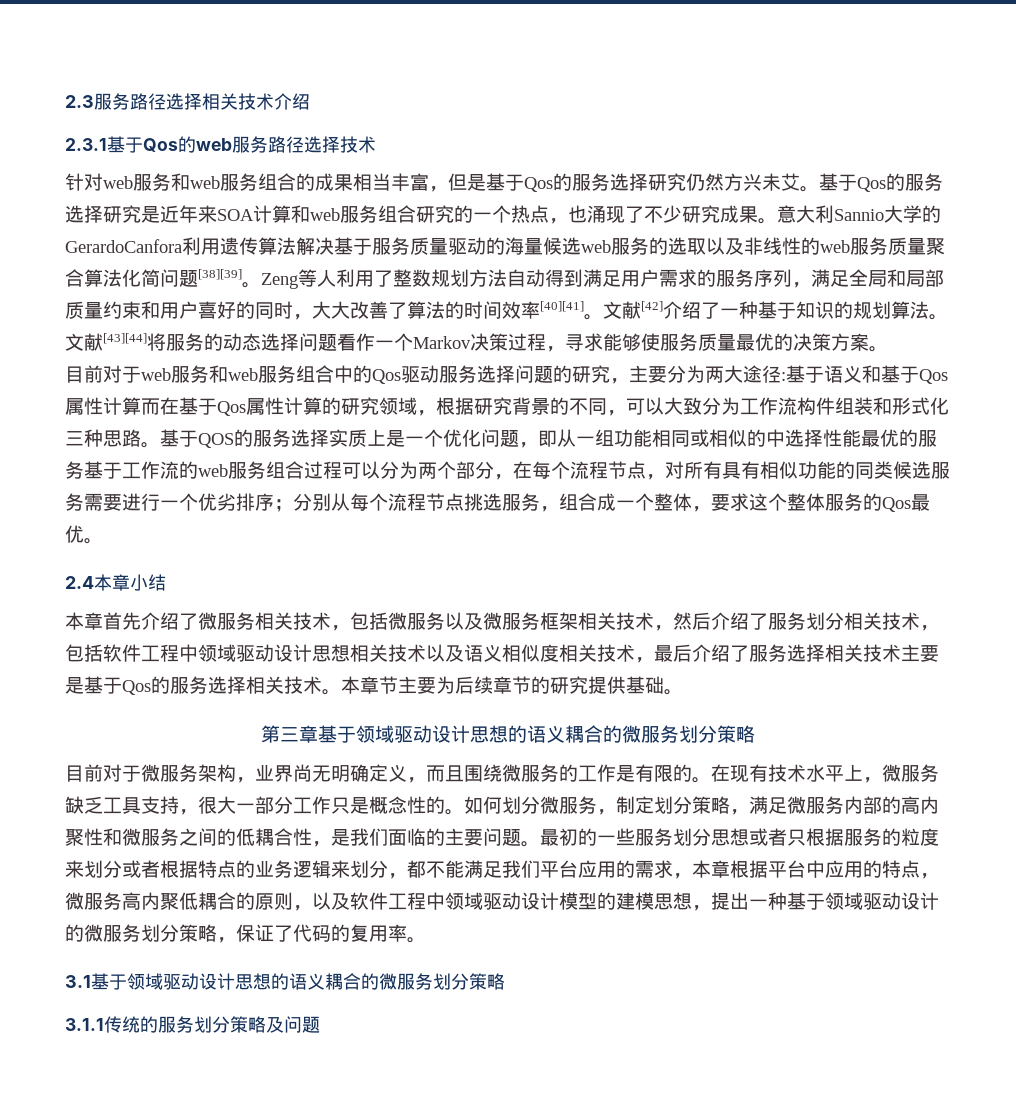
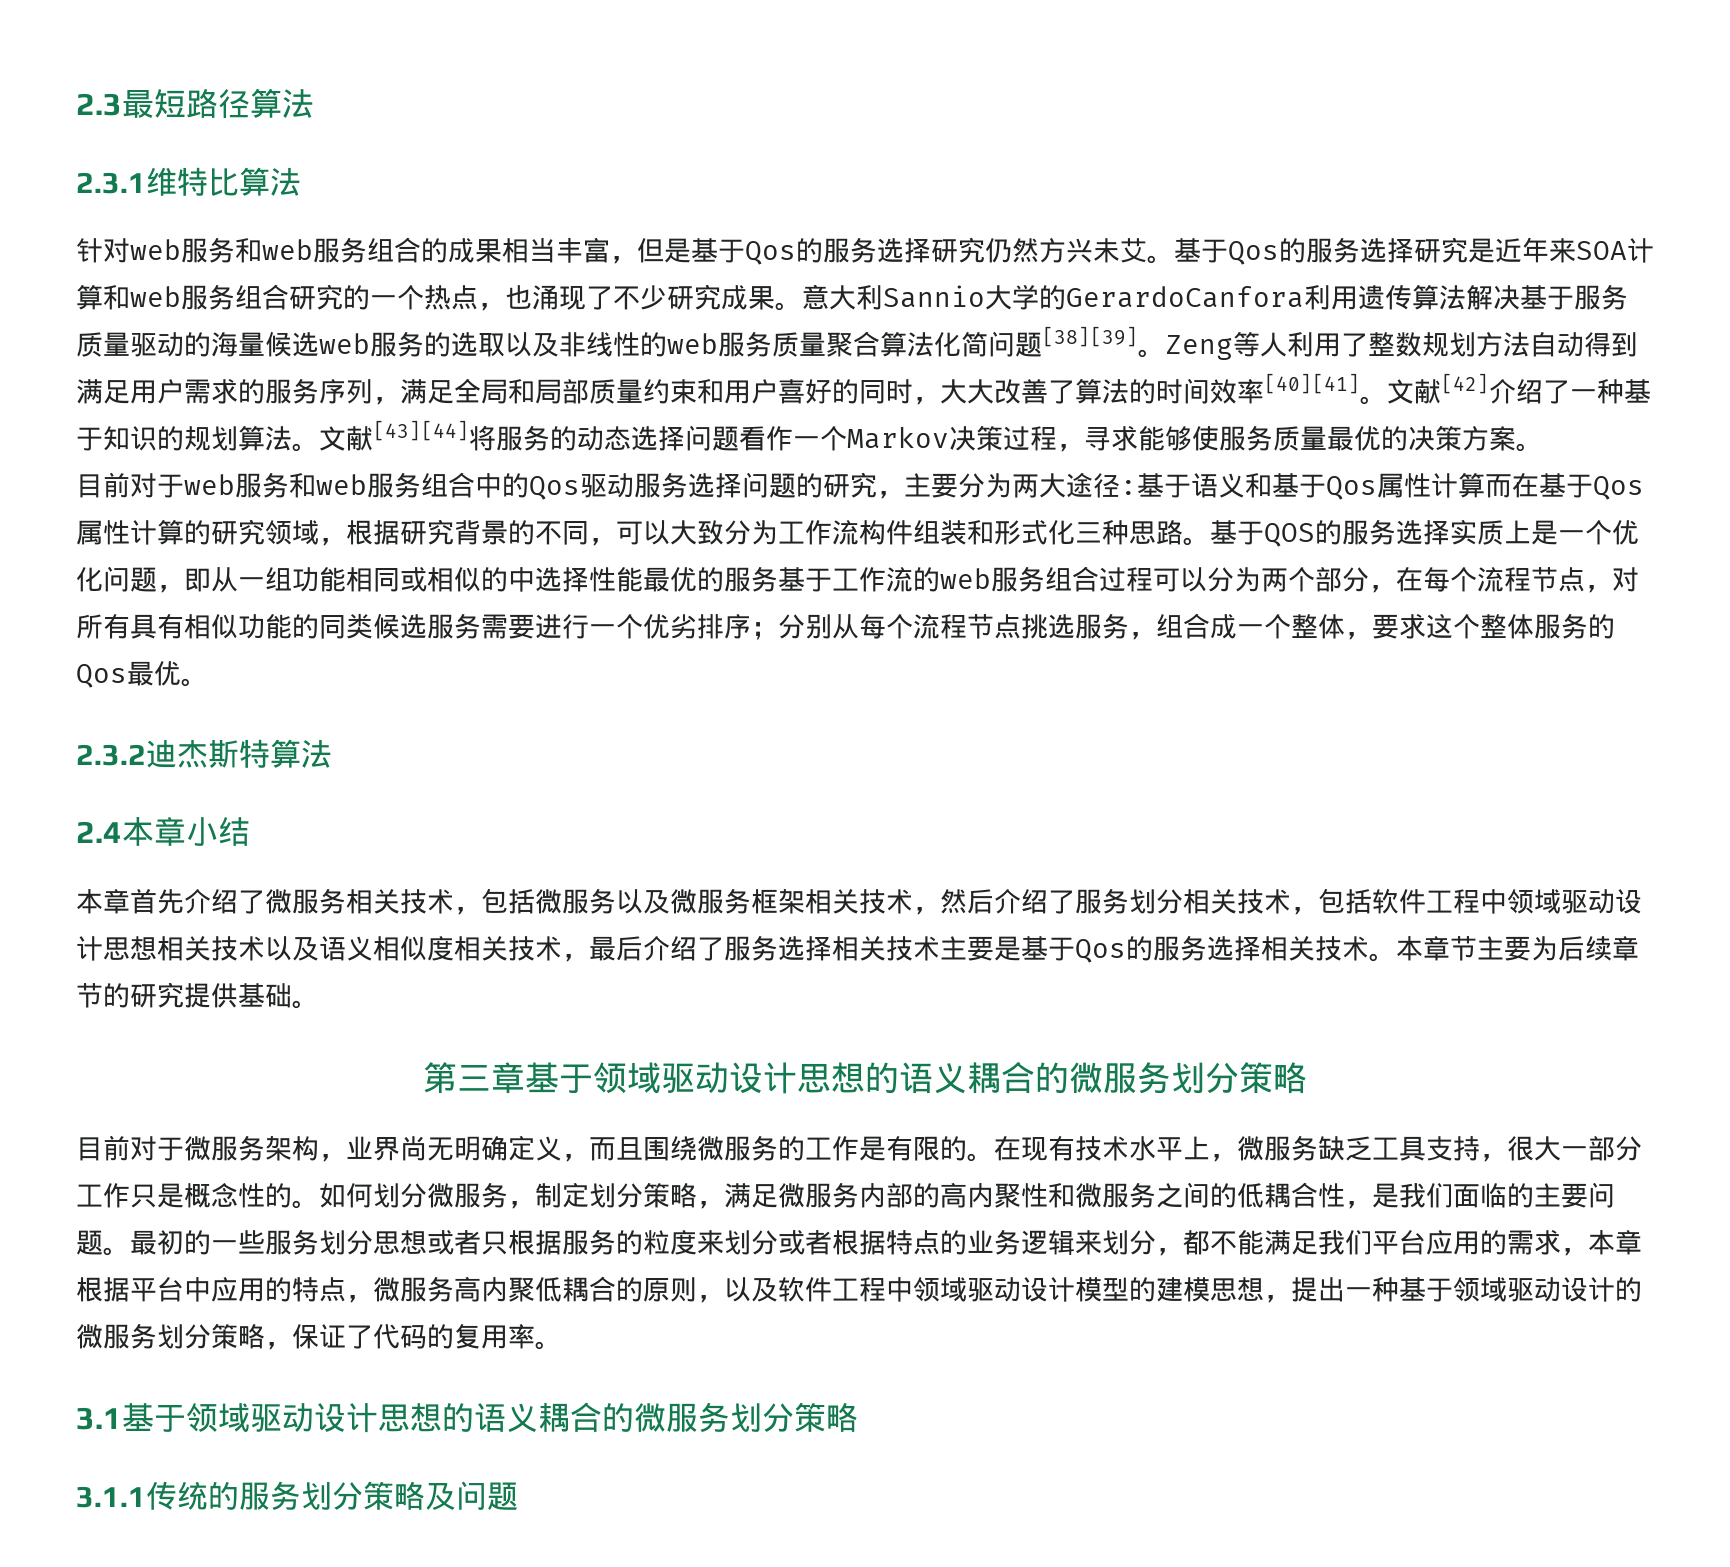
- 2.3服务路径选择相关技术介绍
- 2.3.1基于Qos的web服务路径选择技术
+ 2.3最短路径算法
+ 2.3.1维特比算法
+ 2.3.2迪杰斯特算法

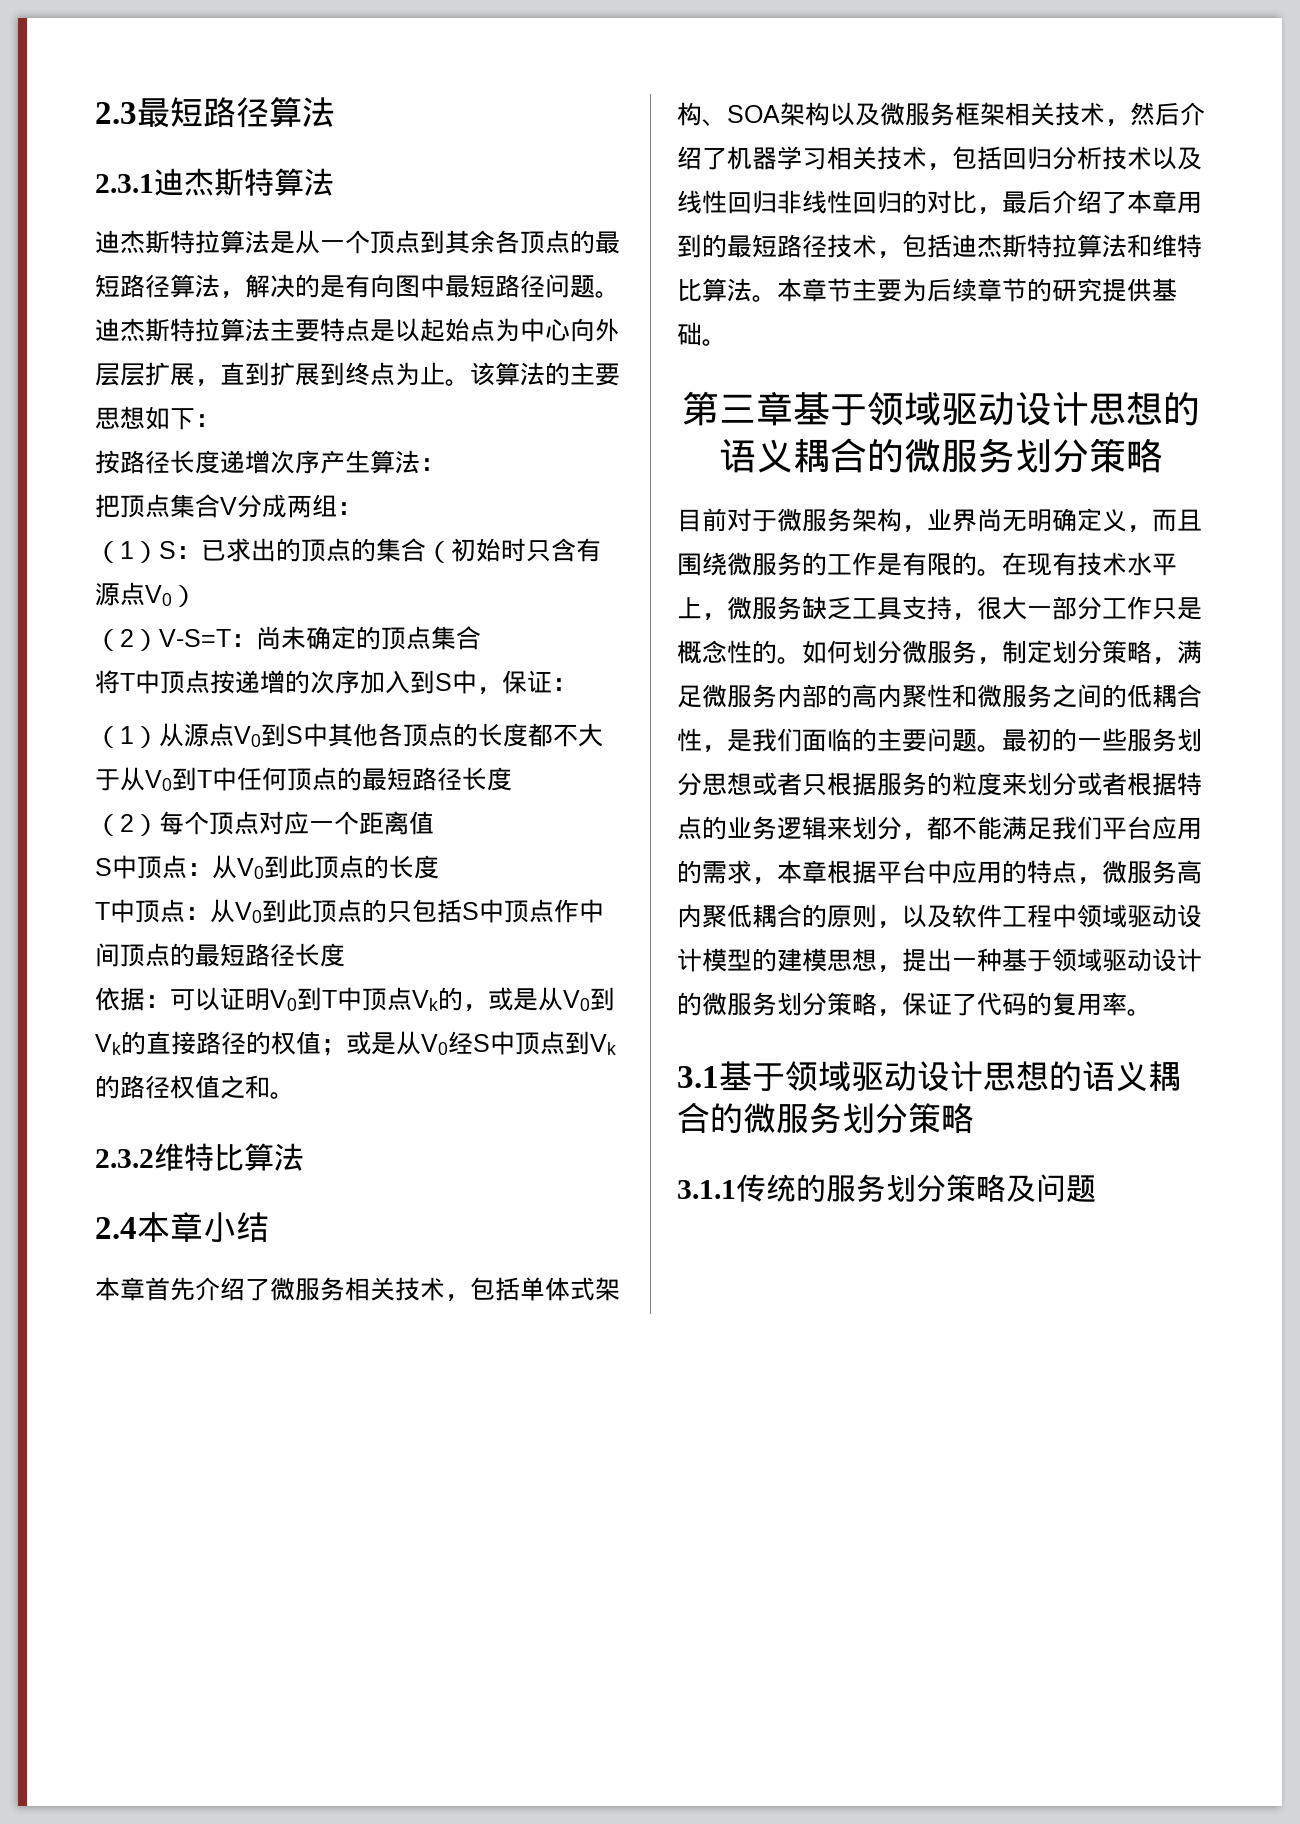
- 2.3.1维特比算法
- 针对web服务和web服务组合的成果相当丰富，但是基于Qos的服务选择研究仍然方兴未艾。基于Qos的服务选择研究是近年来SOA计算和web服务组合研究的一个热点，也涌现了不少研究成果。意大利Sannio大学的GerardoCanfora利用遗传算法解决基于服务质量驱动的海量候选web服务的选取以及非线性的web服务质量聚合算法化简问题[38][39]。Zeng等人利用了整数规划方法自动得到满足用户需求的服务序列，满足全局和局部质量约束和用户喜好的同时，大大改善了算法的时间效率[40][41]。文献[42]介绍了一种基于知识的规划算法。文献[43][44]将服务的动态选择问题看作一个Markov决策过程，寻求能够使服务质量最优的决策方案。
- 目前对于web服务和web服务组合中的Qos驱动服务选择问题的研究，主要分为两大途径:基于语义和基于Qos属性计算而在基于Qos属性计算的研究领域，根据研究背景的不同，可以大致分为工作流构件组装和形式化三种思路。基于QOS的服务选择实质上是一个优化问题，即从一组功能相同或相似的中选择性能最优的服务基于工作流的web服务组合过程可以分为两个部分，在每个流程节点，对所有具有相似功能的同类候选服务需要进行一个优劣排序；分别从每个流程节点挑选服务，组合成一个整体，要求这个整体服务的Qos最优。
- 2.3.2迪杰斯特算法
+ 2.3.1迪杰斯特算法
+ 迪杰斯特拉算法是从一个顶点到其余各顶点的最短路径算法，解决的是有向图中最短路径问题。迪杰斯特拉算法主要特点是以起始点为中心向外层层扩展，直到扩展到终点为止。该算法的主要思想如下：
+ 按路径长度递增次序产生算法：
+ 把顶点集合V分成两组：
+ （1）S：已求出的顶点的集合（初始时只含有源点V0）
+ （2）V-S=T：尚未确定的顶点集合
+ 将T中顶点按递增的次序加入到S中，保证：
+ （1）从源点V0到S中其他各顶点的长度都不大于从V0到T中任何顶点的最短路径长度
+ （2）每个顶点对应一个距离值
+ S中顶点：从V0到此顶点的长度
+ T中顶点：从V0到此顶点的只包括S中顶点作中间顶点的最短路径长度
+ 依据：可以证明V0到T中顶点Vk的，或是从V0到Vk的直接路径的权值；或是从V0经S中顶点到Vk的路径权值之和。
+ 2.3.2维特比算法
- 本章首先介绍了微服务相关技术，包括微服务以及微服务框架相关技术，然后介绍了服务划分相关技术，包括软件工程中领域驱动设计思想相关技术以及语义相似度相关技术，最后介绍了服务选择相关技术主要是基于Qos的服务选择相关技术。
+ 本章首先介绍了微服务相关技术，包括单体式架构、SOA架构以及微服务框架相关技术，然后介绍了机器学习相关技术，包括回归分析技术以及线性回归非线性回归的对比，最后介绍了本章用到的最短路径技术，包括迪杰斯特拉算法和维特比算法。

